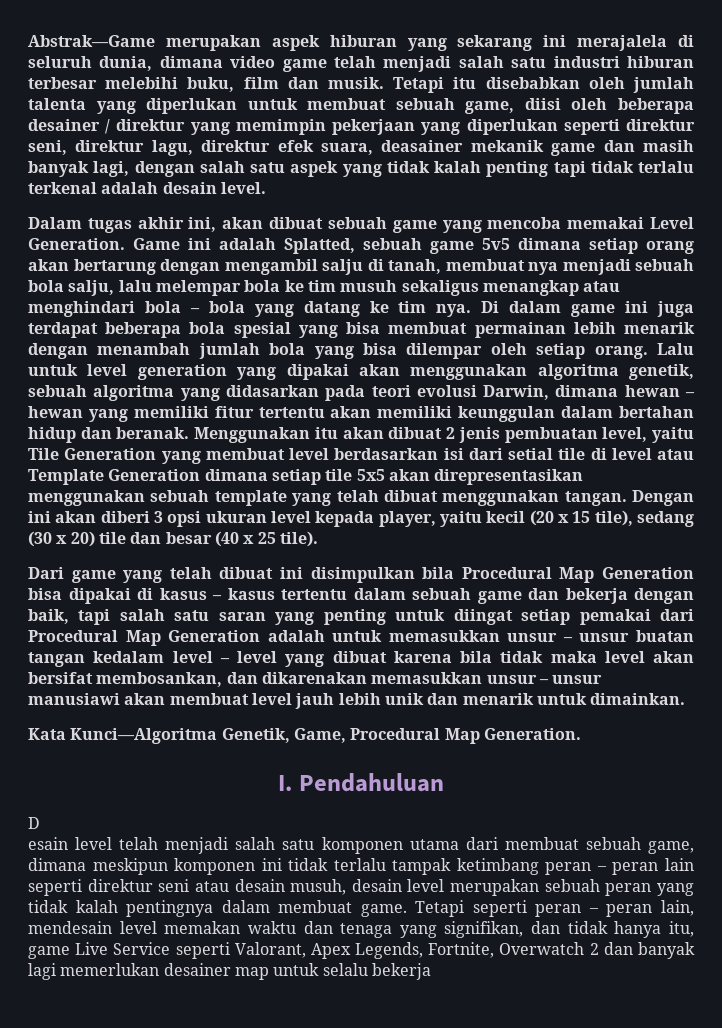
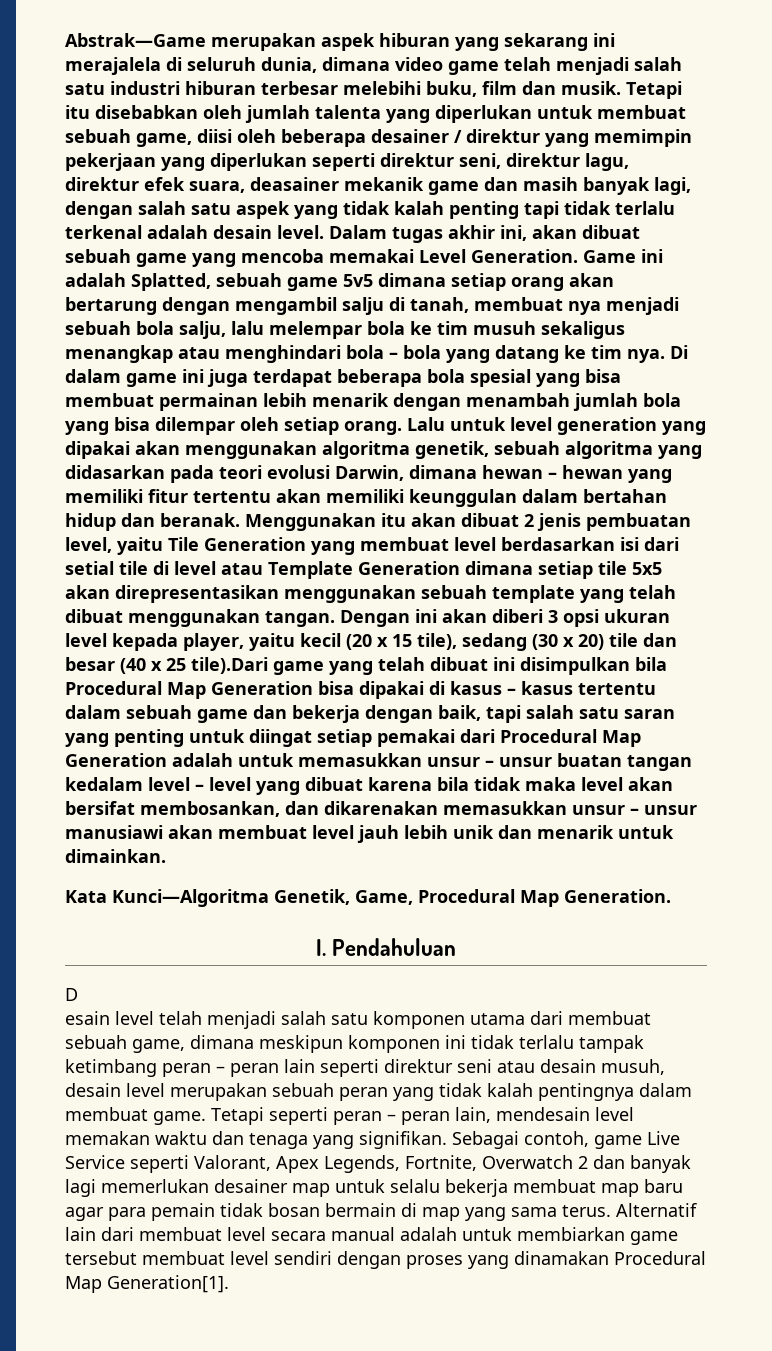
- Tetapi itu disebabkan oleh jumlah talenta yang diperlukan untuk membuat sebuah game, diisi oleh beberapa desainer / direktur yang memimpin pekerjaan yang diperlukan seperti direktur seni, direktur lagu, direktur efek suara, deasainer mekanik game dan masih banyak lagi, dengan salah satu aspek yang tidak kalah penting tapi tidak terlalu terkenal adalah desain level.
- Dalam tugas akhir ini, akan dibuat sebuah game yang mencoba memakai Level Generation.
+ Tetapi itu disebabkan oleh jumlah talenta yang diperlukan untuk membuat sebuah game, diisi oleh beberapa desainer / direktur yang memimpin pekerjaan yang diperlukan seperti direktur seni, direktur lagu, direktur efek suara, deasainer mekanik game dan masih banyak lagi, dengan salah satu aspek yang tidak kalah penting tapi tidak terlalu terkenal adalah desain level. Dalam tugas akhir ini, akan dibuat sebuah game yang mencoba memakai Level Generation.
- Dengan ini akan diberi 3 opsi ukuran level kepada player, yaitu kecil (20 x 15 tile), sedang (30 x 20) tile dan besar (40 x 25 tile).
- Dari game yang telah dibuat ini disimpulkan bila Procedural Map Generation bisa dipakai di kasus – kasus tertentu dalam sebuah game dan bekerja dengan baik, tapi salah satu saran yang penting untuk diingat setiap pemakai dari Procedural Map Generation adalah untuk memasukkan unsur – unsur buatan tangan kedalam level – level yang dibuat karena bila tidak maka level akan bersifat membosankan, dan dikarenakan memasukkan unsur – unsur manusiawi akan membuat level jauh lebih unik dan menarik untuk dimainkan.
+ Dengan ini akan diberi 3 opsi ukuran level kepada player, yaitu kecil (20 x 15 tile), sedang (30 x 20) tile dan besar (40 x 25 tile).Dari game yang telah dibuat ini disimpulkan bila Procedural Map Generation bisa dipakai di kasus – kasus tertentu dalam sebuah game dan bekerja dengan baik, tapi salah satu saran yang penting untuk diingat setiap pemakai dari Procedural Map Generation adalah untuk memasukkan unsur – unsur buatan tangan kedalam level – level yang dibuat karena bila tidak maka level akan bersifat membosankan, dan dikarenakan memasukkan unsur – unsur manusiawi akan membuat level jauh lebih unik dan menarik untuk dimainkan.
- Tetapi seperti peran – peran lain, mendesain level memakan waktu dan tenaga yang signifikan, dan tidak hanya itu, game Live Service seperti Valorant, Apex Legends, Fortnite, Overwatch 2 dan banyak lagi memerlukan desainer map untuk selalu bekerja
+ Tetapi seperti peran – peran lain, mendesain level memakan waktu dan tenaga yang signifikan. Sebagai contoh, game Live Service seperti Valorant, Apex Legends, Fortnite, Overwatch 2 dan banyak lagi memerlukan desainer map untuk selalu bekerja membuat map baru agar para pemain tidak bosan bermain di map yang sama terus. Alternatif lain dari membuat level secara manual adalah untuk membiarkan game tersebut membuat level sendiri dengan proses yang dinamakan Procedural Map Generation[1].

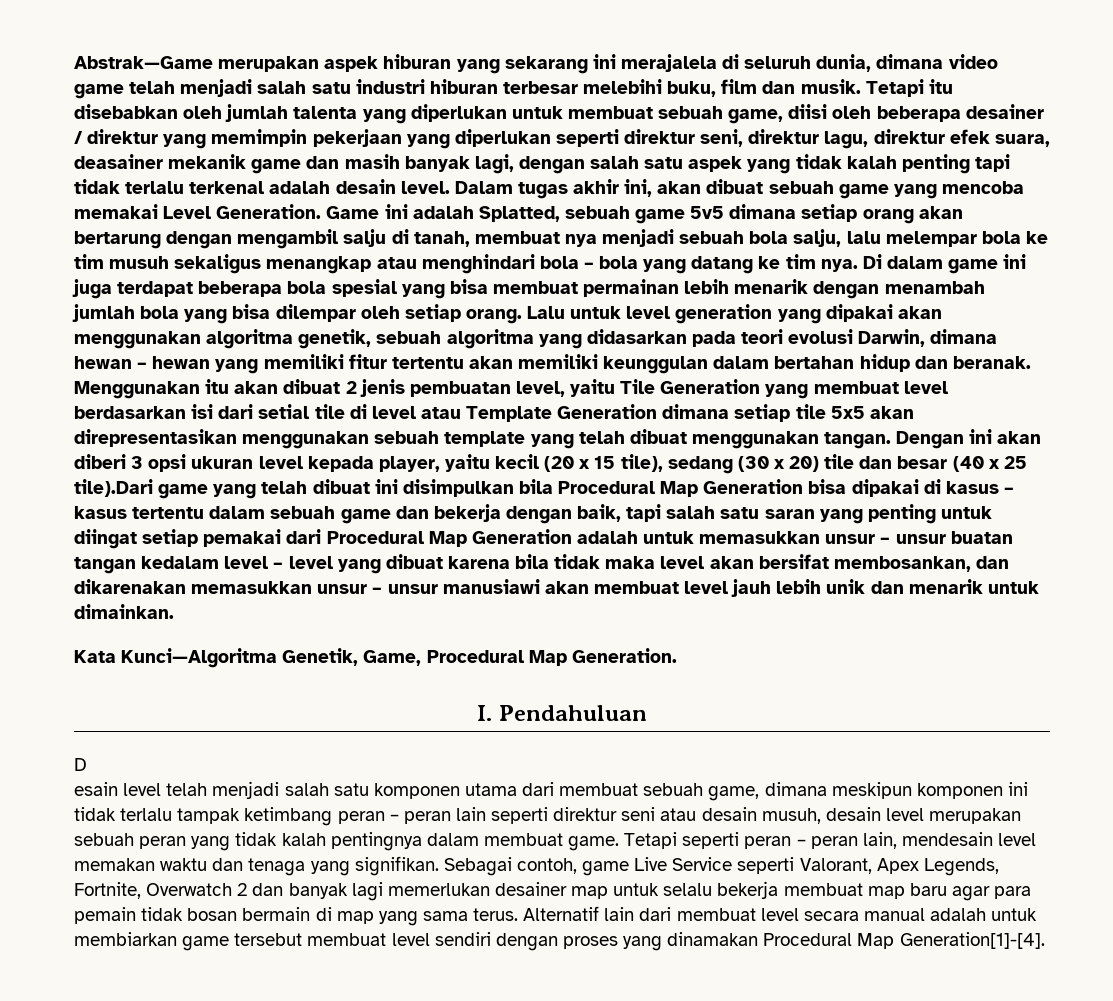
- Alternatif lain dari membuat level secara manual adalah untuk membiarkan game tersebut membuat level sendiri dengan proses yang dinamakan Procedural Map Generation[1].
+ Alternatif lain dari membuat level secara manual adalah untuk membiarkan game tersebut membuat level sendiri dengan proses yang dinamakan Procedural Map Generation[1]-[4].

